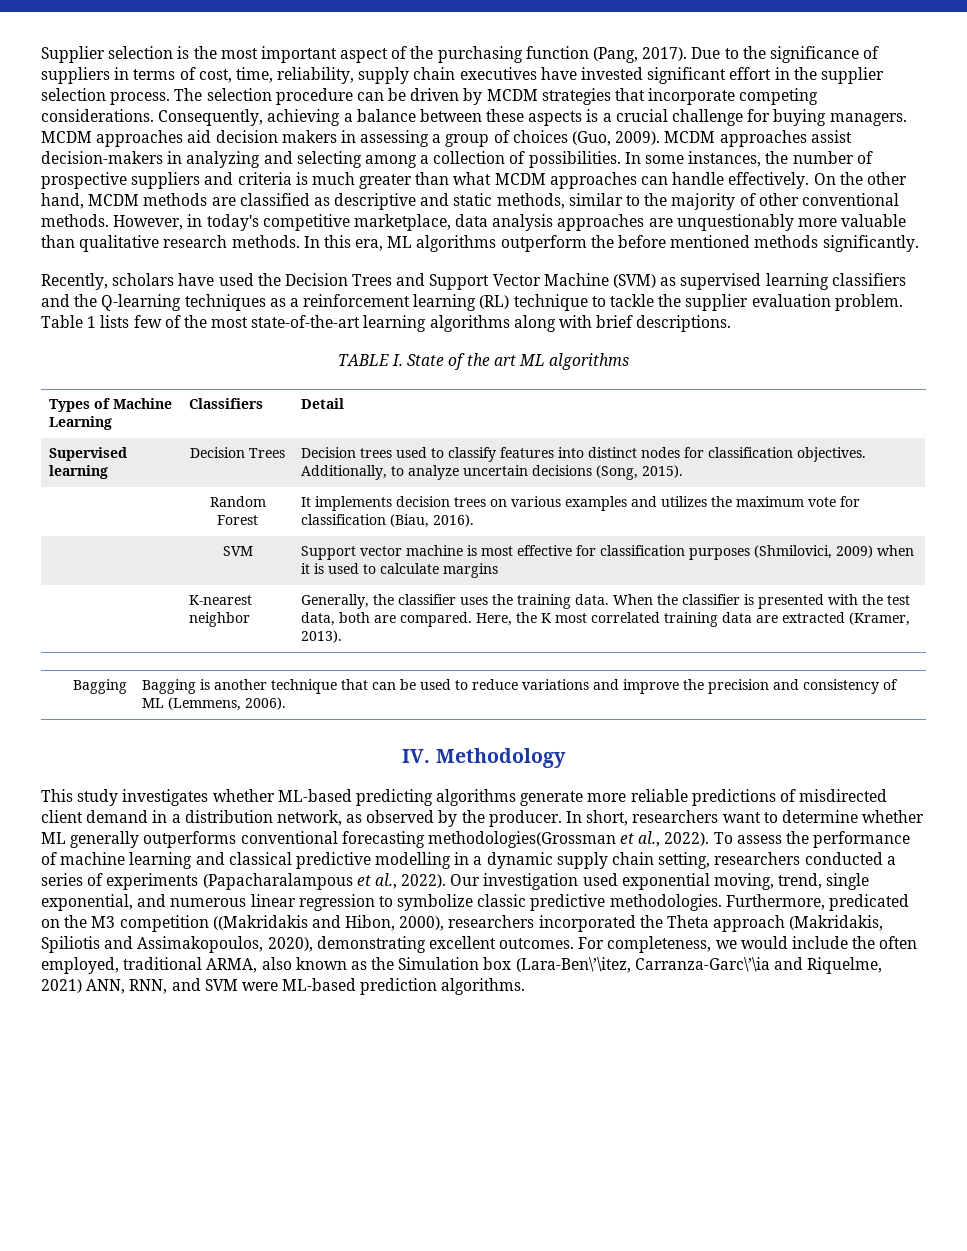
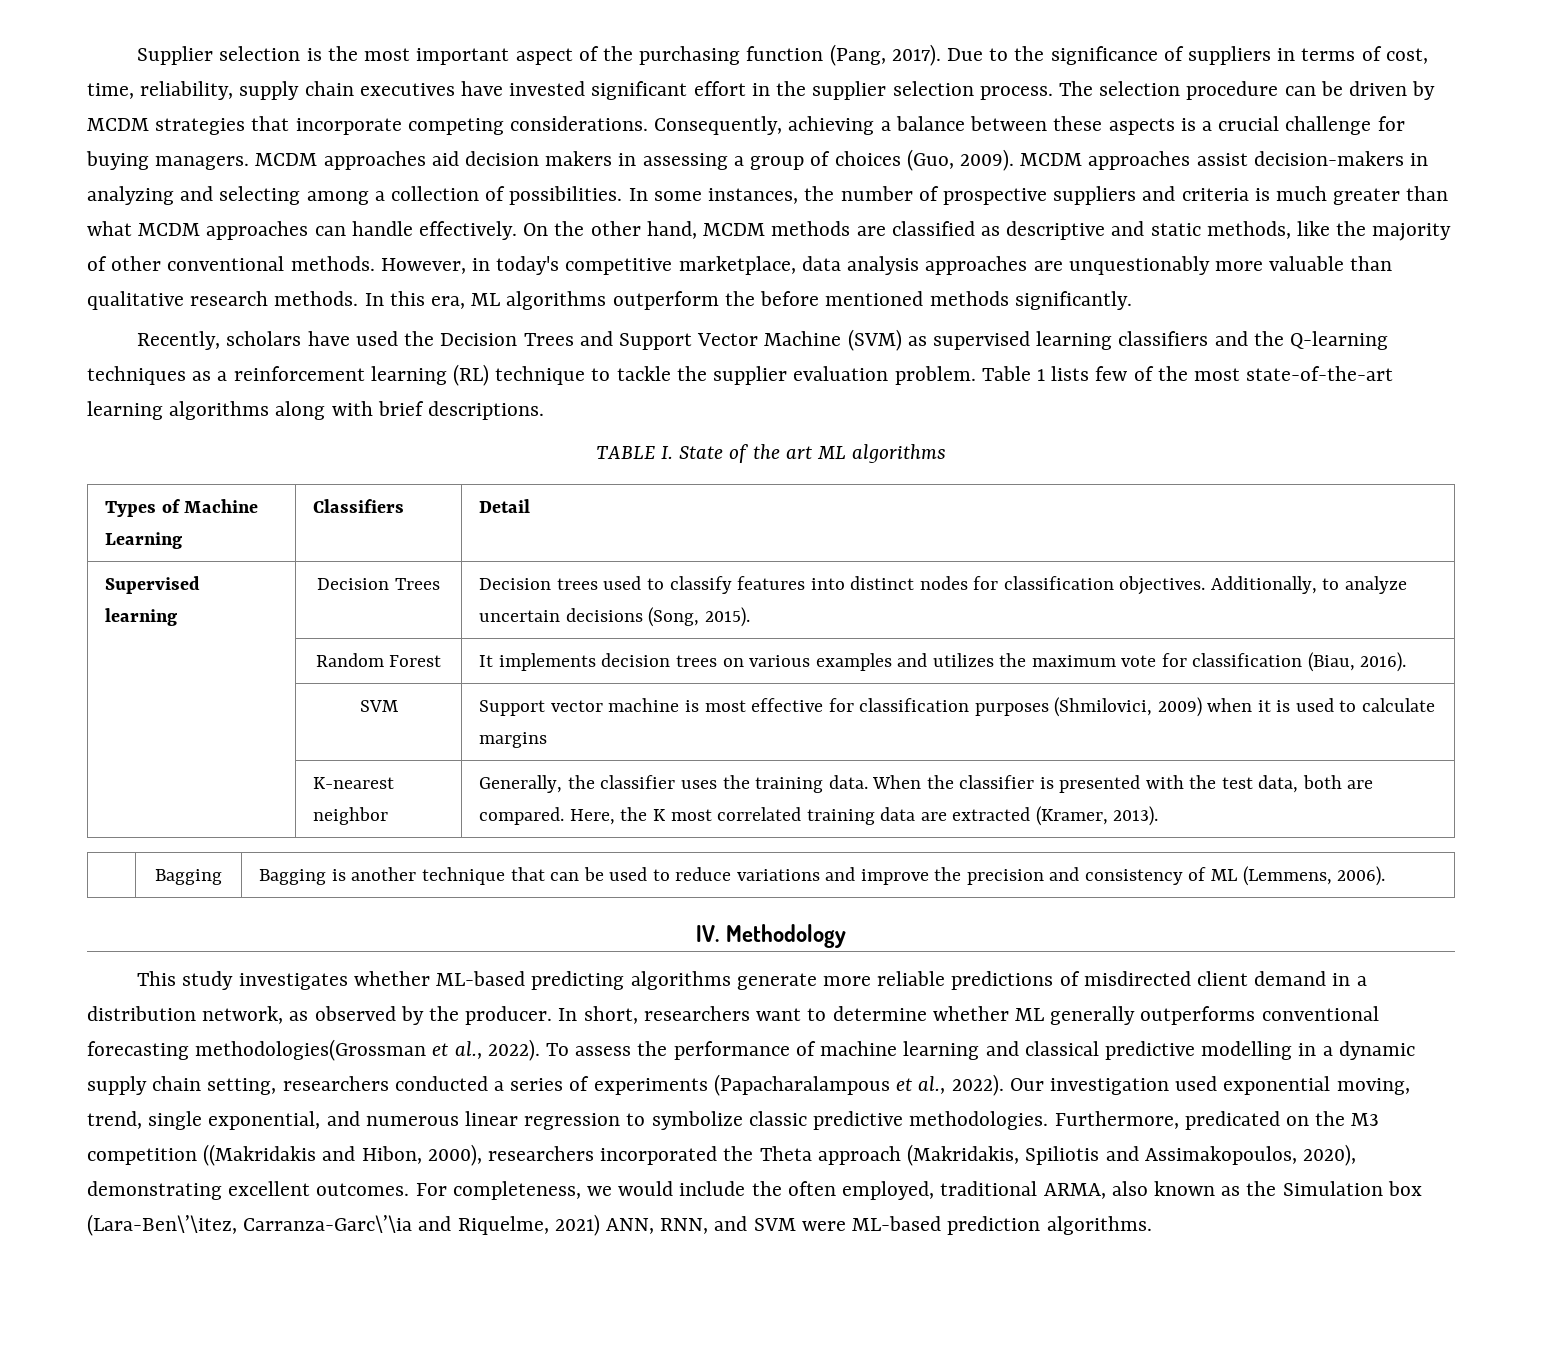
- On the other hand, MCDM methods are classified as descriptive and static methods, similar to the majority of other conventional methods.
+ On the other hand, MCDM methods are classified as descriptive and static methods, like the majority of other conventional methods.

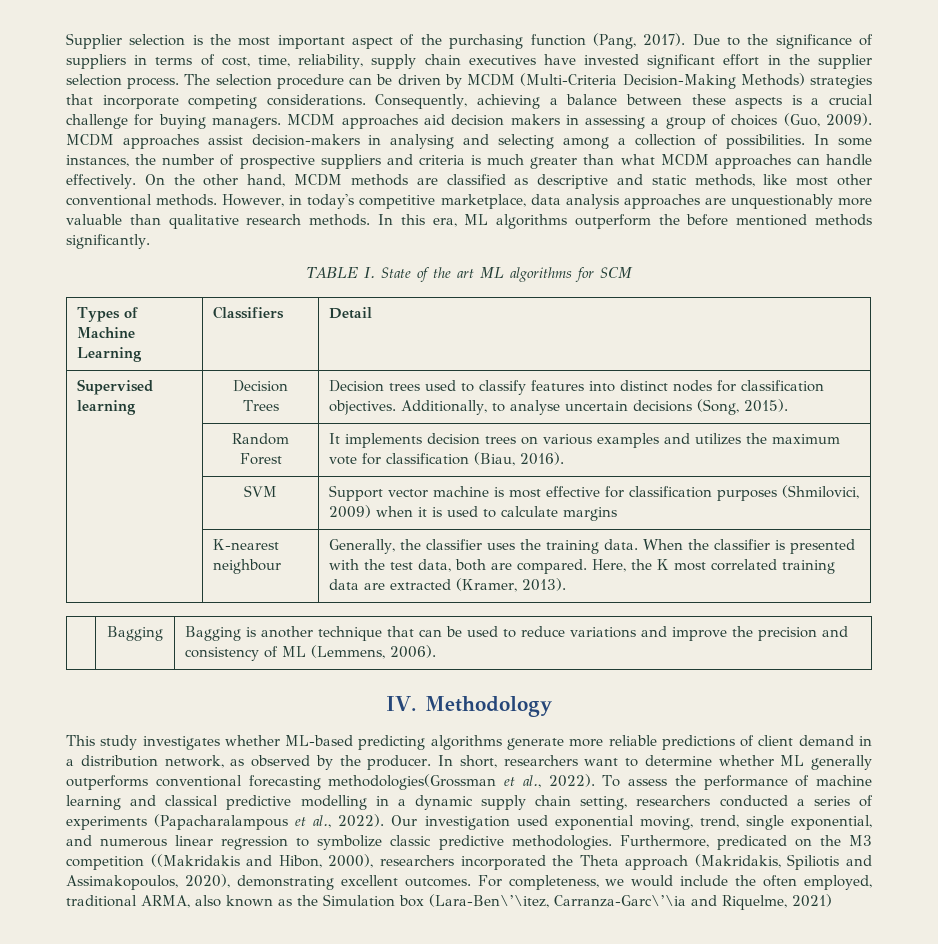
- The selection procedure can be driven by MCDM strategies that incorporate competing considerations.
+ The selection procedure can be driven by MCDM (Multi-Criteria Decision-Making Methods) strategies that incorporate competing considerations.
- MCDM approaches assist decision-makers in analyzing and selecting among a collection of possibilities.
+ MCDM approaches assist decision-makers in analysing and selecting among a collection of possibilities.
- On the other hand, MCDM methods are classified as descriptive and static methods, like the majority of other conventional methods.
+ On the other hand, MCDM methods are classified as descriptive and static methods, like most other conventional methods.
- Recently, scholars have used the Decision Trees and Support Vector Machine (SVM) as supervised learning classifiers and the Q-learning techniques as a reinforcement learning (RL) technique to tackle the supplier evaluation problem. Table 1 lists few of the most state-of-the-art learning algorithms along with brief descriptions.
- TABLE I. State of the art ML algorithms
+ TABLE I. State of the art ML algorithms for SCM
- Supervised learning | Decision Trees | Decision trees used to classify features into distinct nodes for classification objectives. Additionally, to analyze uncertain decisions (Song, 2015).
+ Supervised learning | Decision Trees | Decision trees used to classify features into distinct nodes for classification objectives. Additionally, to analyse uncertain decisions (Song, 2015).
- | K-nearest neighbor | Generally, the classifier uses the training data. When the classifier is presented with the test data, both are compared. Here, the K most correlated training data are extracted (Kramer, 2013).
+ | K-nearest neighbour | Generally, the classifier uses the training data. When the classifier is presented with the test data, both are compared. Here, the K most correlated training data are extracted (Kramer, 2013).
- This study investigates whether ML-based predicting algorithms generate more reliable predictions of misdirected client demand in a distribution network, as observed by the producer.
+ This study investigates whether ML-based predicting algorithms generate more reliable predictions of client demand in a distribution network, as observed by the producer.
- For completeness, we would include the often employed, traditional ARMA, also known as the Simulation box (Lara-Ben\’\itez, Carranza-Garc\’\ia and Riquelme, 2021) ANN, RNN, and SVM were ML-based prediction algorithms.
+ For completeness, we would include the often employed, traditional ARMA, also known as the Simulation box (Lara-Ben\’\itez, Carranza-Garc\’\ia and Riquelme, 2021)

